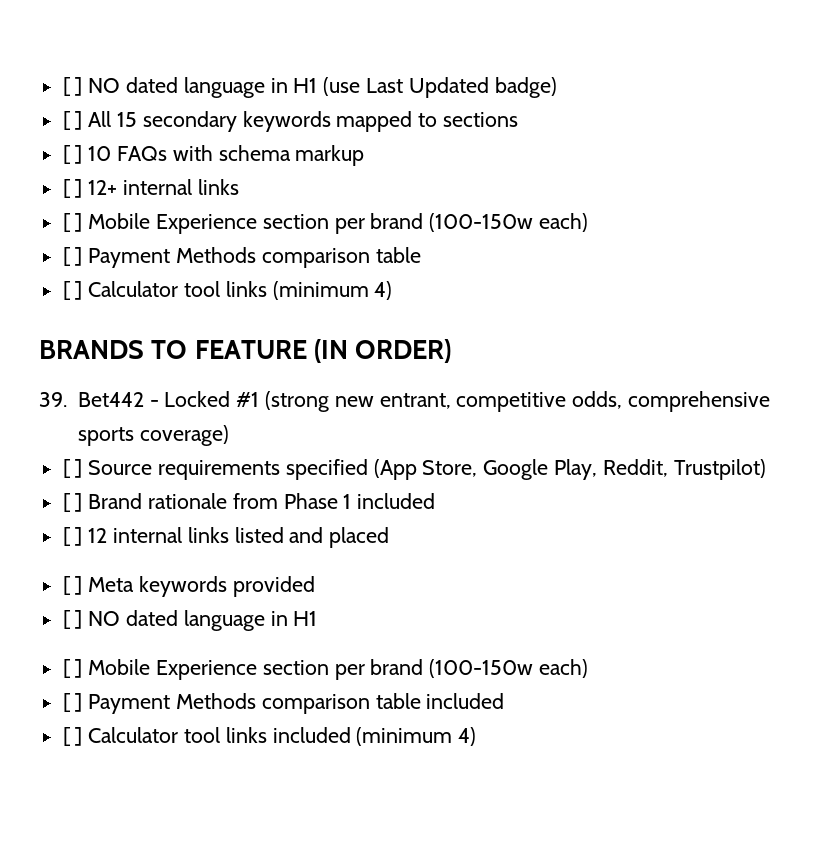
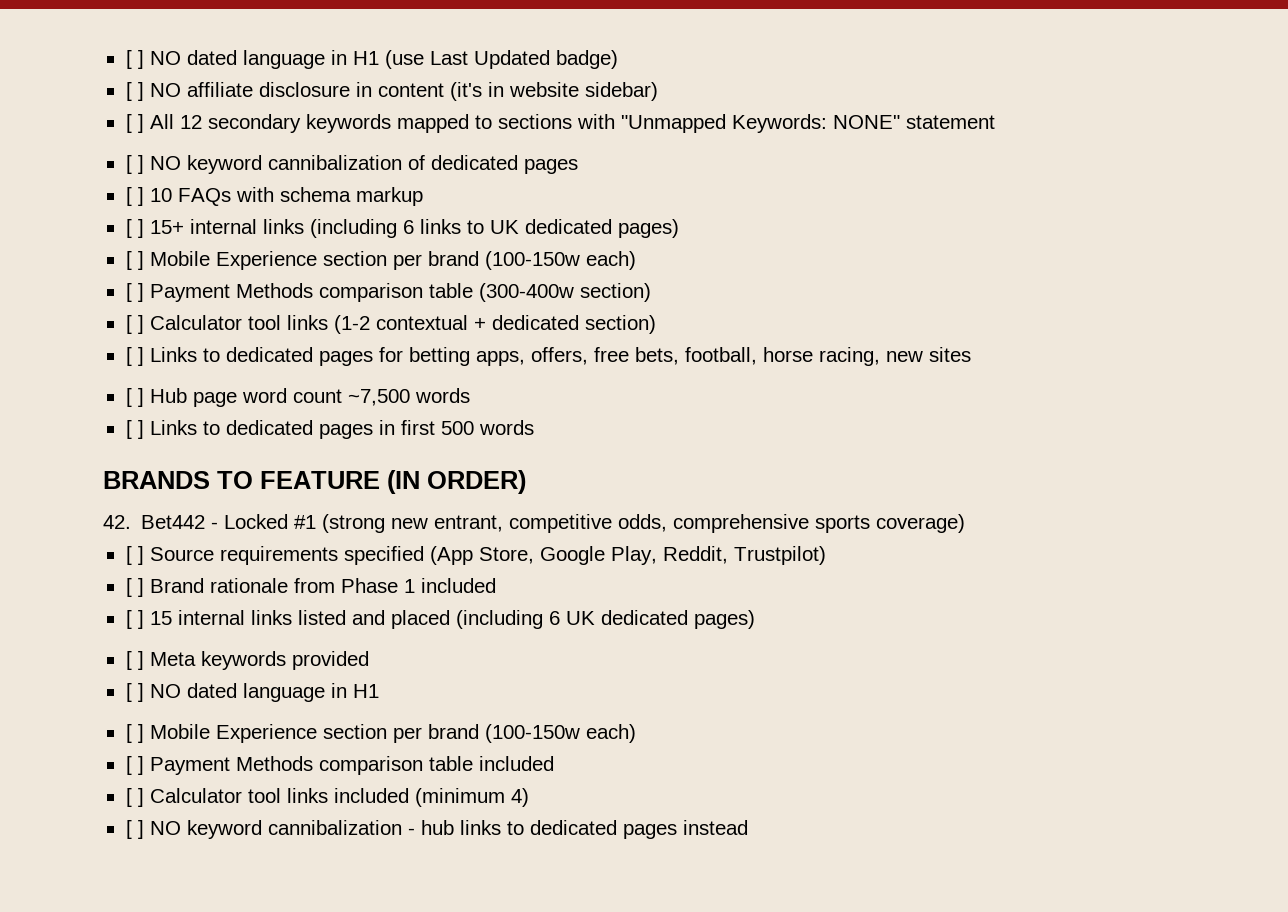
+ [ ] NO affiliate disclosure in content (it's in website sidebar)
- [ ] All 15 secondary keywords mapped to sections
+ [ ] All 12 secondary keywords mapped to sections with "Unmapped Keywords: NONE" statement
+ [ ] NO keyword cannibalization of dedicated pages
- [ ] 12+ internal links
+ [ ] 15+ internal links (including 6 links to UK dedicated pages)
  [ ] Mobile Experience section per brand (100-150w each)
- [ ] Payment Methods comparison table
- [ ] Calculator tool links (minimum 4)
+ [ ] Payment Methods comparison table (300-400w section)
+ [ ] Calculator tool links (1-2 contextual + dedicated section)
+ [ ] Links to dedicated pages for betting apps, offers, free bets, football, horse racing, new sites
+ [ ] Hub page word count ~7,500 words
+ [ ] Links to dedicated pages in first 500 words
- 39. Bet442 - Locked #1 (strong new entrant, competitive odds, comprehensive sports coverage)
+ 42. Bet442 - Locked #1 (strong new entrant, competitive odds, comprehensive sports coverage)
- [ ] 12 internal links listed and placed
+ [ ] 15 internal links listed and placed (including 6 UK dedicated pages)
+ [ ] NO keyword cannibalization - hub links to dedicated pages instead

